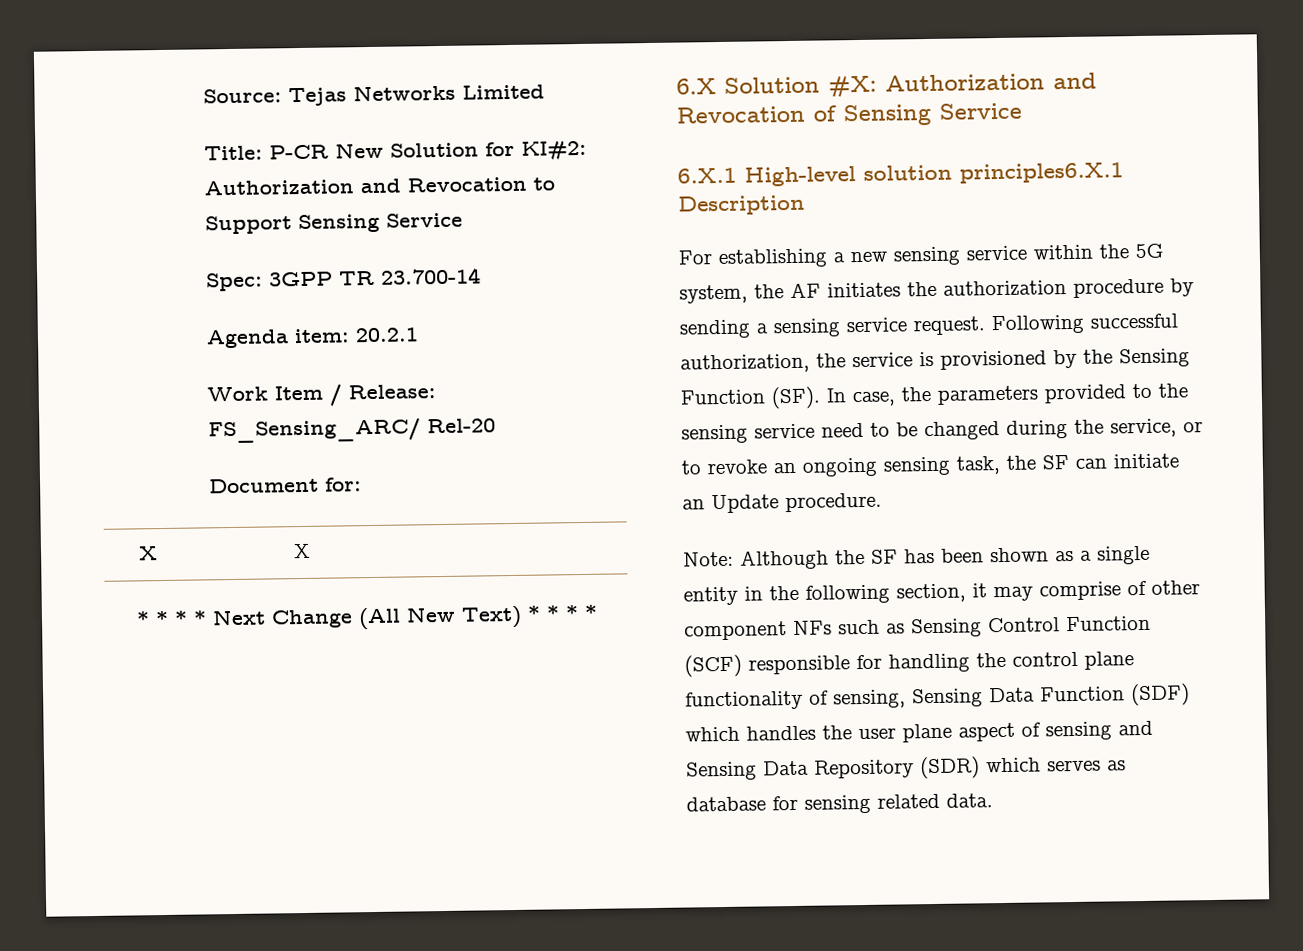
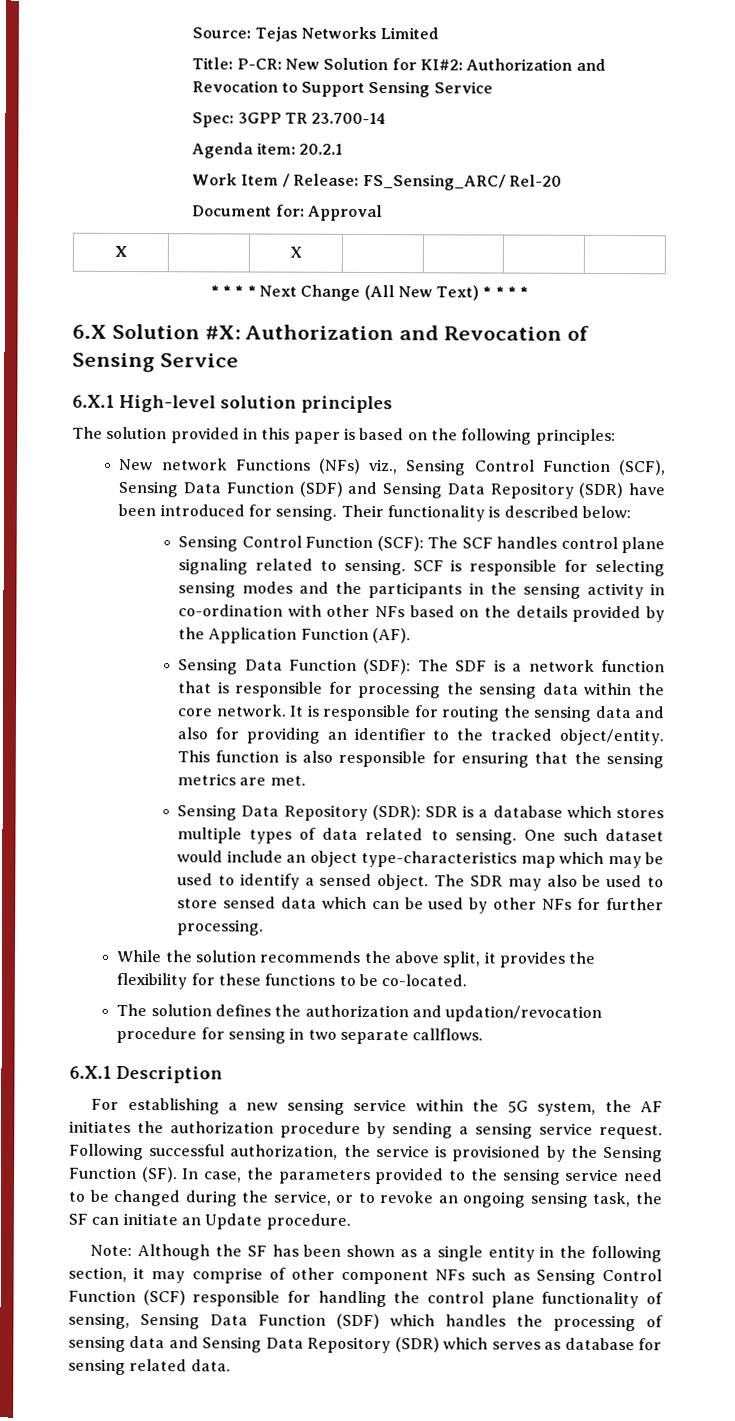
- Title: P-CR New Solution for KI#2: Authorization and Revocation to Support Sensing Service
+ Title: P-CR: New Solution for KI#2: Authorization and Revocation to Support Sensing Service
- Document for:
+ Document for: Approval
- 6.X.1 High-level solution principles6.X.1 Description
+ 6.X.1 High-level solution principles
+ The solution provided in this paper is based on the following principles:
+ New network Functions (NFs) viz., Sensing Control Function (SCF), Sensing Data Function (SDF) and Sensing Data Repository (SDR) have been introduced for sensing. Their functionality is described below:
+ Sensing Control Function (SCF): The SCF handles control plane signaling related to sensing. SCF is responsible for selecting sensing modes and the participants in the sensing activity in co-ordination with other NFs based on the details provided by the Application Function (AF).
+ Sensing Data Function (SDF): The SDF is a network function that is responsible for processing the sensing data within the core network. It is responsible for routing the sensing data and also for providing an identifier to the tracked object/entity. This function is also responsible for ensuring that the sensing metrics are met.
+ Sensing Data Repository (SDR): SDR is a database which stores multiple types of data related to sensing. One such dataset would include an object type-characteristics map which may be used to identify a sensed object. The SDR may also be used to store sensed data which can be used by other NFs for further processing.
+ While the solution recommends the above split, it provides the flexibility for these functions to be co-located.
+ The solution defines the authorization and updation/revocation procedure for sensing in two separate callflows.
+ 6.X.1 Description
- Note: Although the SF has been shown as a single entity in the following section, it may comprise of other component NFs such as Sensing Control Function (SCF) responsible for handling the control plane functionality of sensing, Sensing Data Function (SDF) which handles the user plane aspect of sensing and Sensing Data Repository (SDR) which serves as database for sensing related data.
+ Note: Although the SF has been shown as a single entity in the following section, it may comprise of other component NFs such as Sensing Control Function (SCF) responsible for handling the control plane functionality of sensing, Sensing Data Function (SDF) which handles the processing of sensing data and Sensing Data Repository (SDR) which serves as database for sensing related data.

